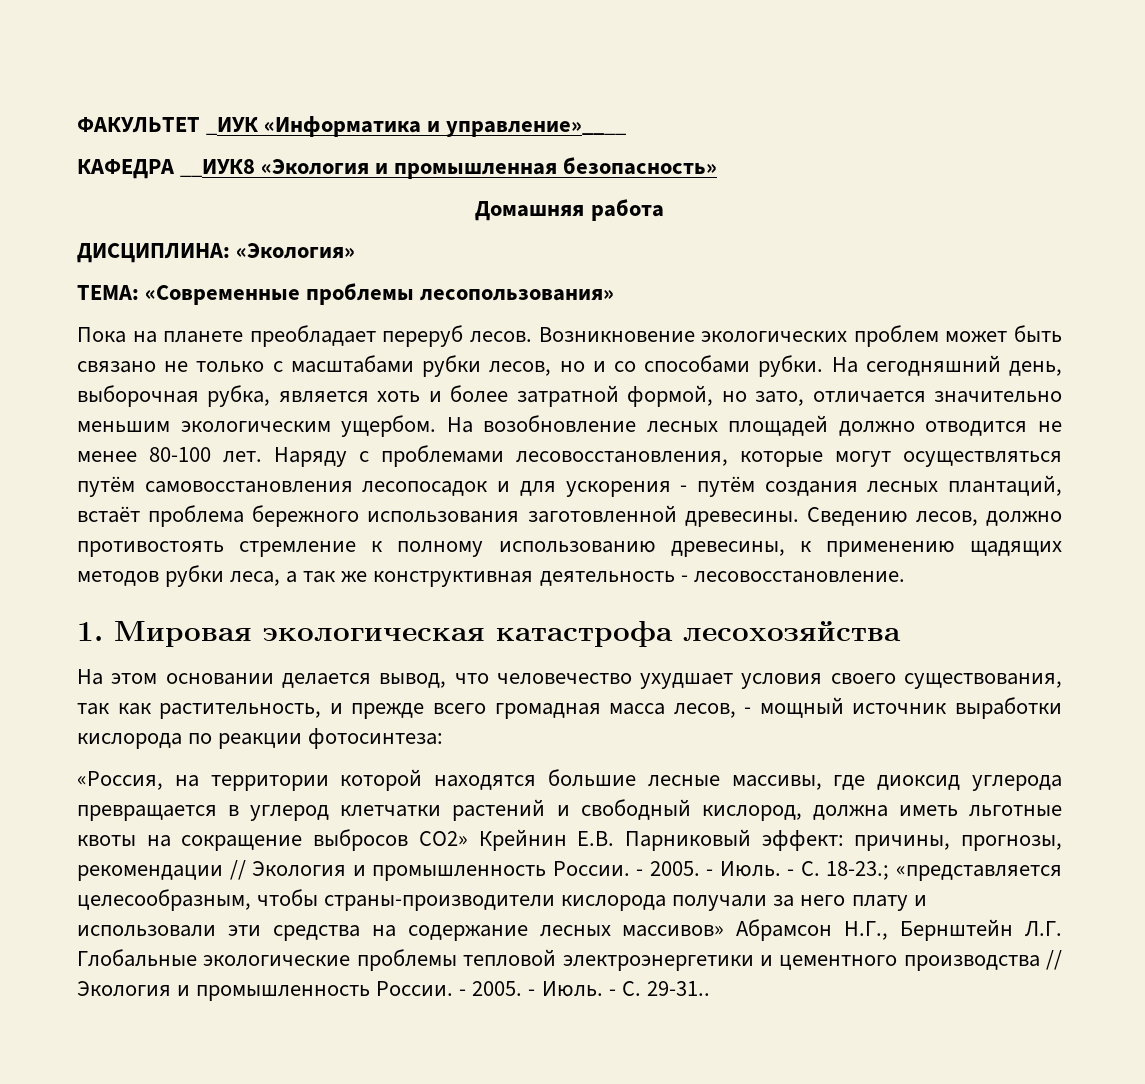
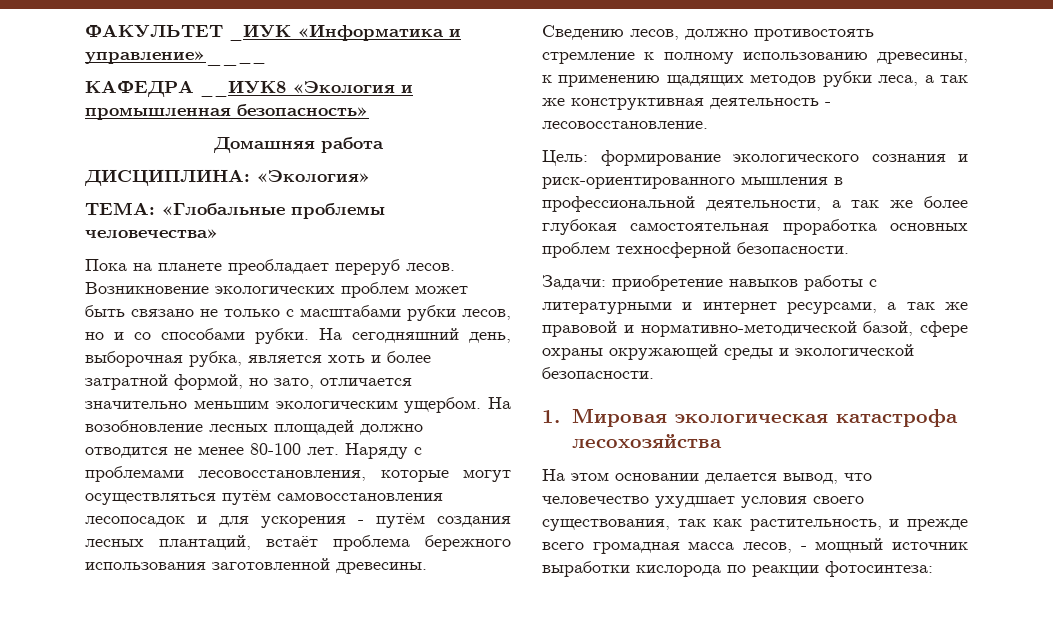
- ТЕМА: «Современные проблемы лесопользования»
+ ТЕМА: «Глобальные проблемы человечества»
+ Цель: формирование экологического сознания и риск-ориентированного мышления в профессиональной деятельности, а так же более глубокая самостоятельная проработка основных проблем техносферной безопасности.
+ Задачи: приобретение навыков работы с литературными и интернет ресурсами, а так же правовой и нормативно-методической базой, сфере охраны окружающей среды и экологической безопасности.
- «Россия, на территории которой находятся большие лесные массивы, где диоксид углерода превращается в углерод клетчатки растений и свободный кислород, должна иметь льготные квоты на сокращение выбросов СО2» Крейнин Е.В. Парниковый эффект: причины, прогнозы, рекомендации // Экология и промышленность России. - 2005. - Июль. - С. 18-23.; «представляется целесообразным, чтобы страны-производители кислорода получали за него плату и использовали эти средства на содержание лесных массивов» Абрамсон Н.Г., Бернштейн Л.Г. Глобальные экологические проблемы тепловой электроэнергетики и цементного производства // Экология и промышленность России. - 2005. - Июль. - С. 29-31..

